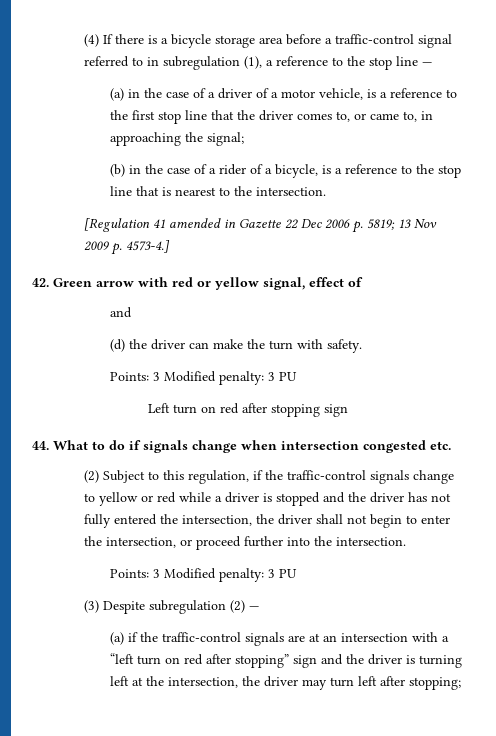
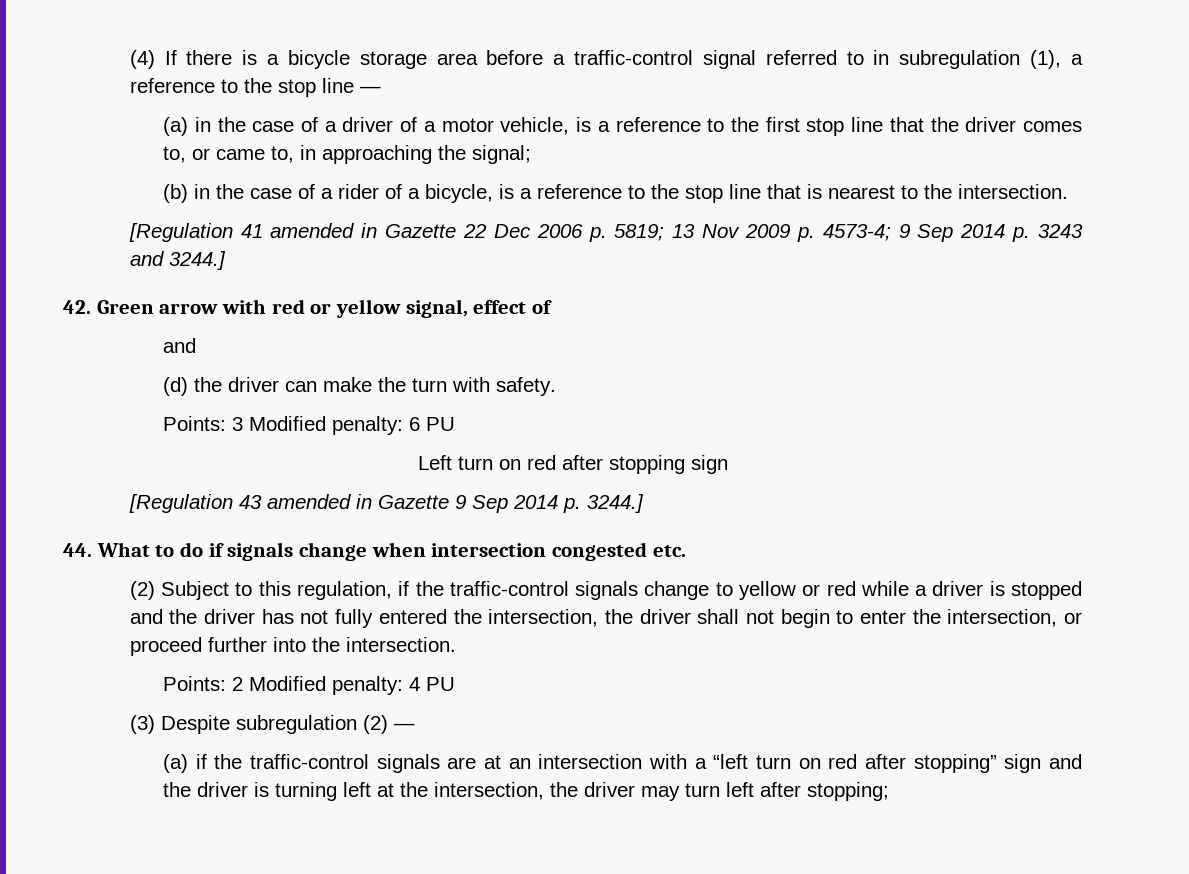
- [Regulation 41 amended in Gazette 22 Dec 2006 p. 5819; 13 Nov 2009 p. 4573-4.]
+ [Regulation 41 amended in Gazette 22 Dec 2006 p. 5819; 13 Nov 2009 p. 4573-4; 9 Sep 2014 p. 3243 and 3244.]
  (d) the driver can make the turn with safety.
- Points: 3 Modified penalty: 3 PU
+ Points: 3 Modified penalty: 6 PU
+ [Regulation 43 amended in Gazette 9 Sep 2014 p. 3244.]
  (2) Subject to this regulation, if the traffic-control signals change to yellow or red while a driver is stopped and the driver has not fully entered the intersection, the driver shall not begin to enter the intersection, or proceed further into the intersection.
- Points: 3 Modified penalty: 3 PU
+ Points: 2 Modified penalty: 4 PU

